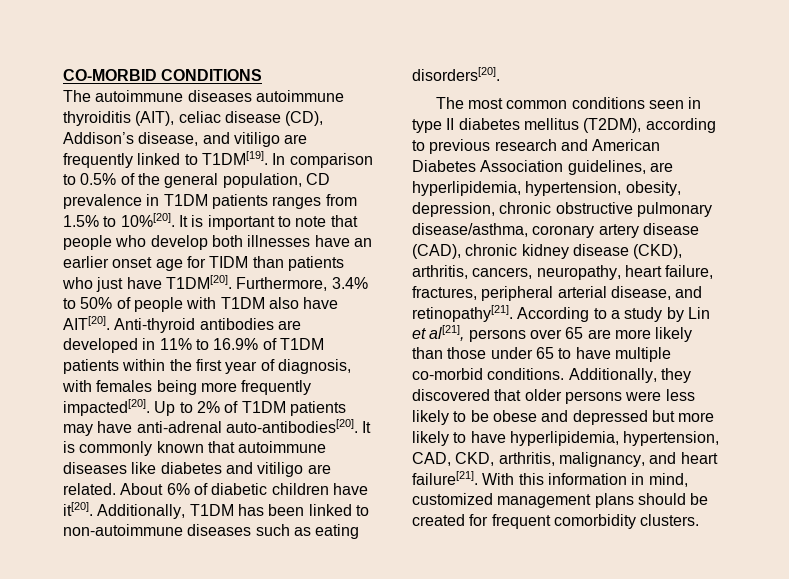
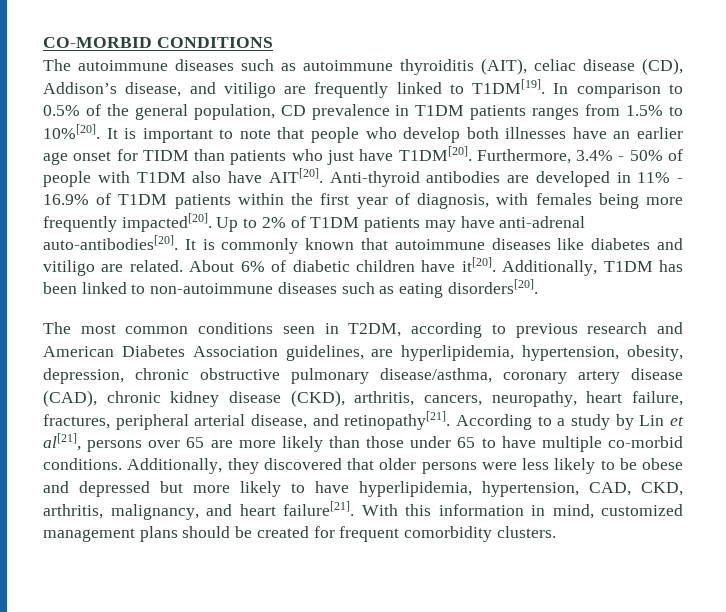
- The autoimmune diseases autoimmune thyroiditis (AIT), celiac disease (CD), Addison’s disease, and vitiligo are frequently linked to T1DM[19].
+ The autoimmune diseases such as autoimmune thyroiditis (AIT), celiac disease (CD), Addison’s disease, and vitiligo are frequently linked to T1DM[19].
- It is important to note that people who develop both illnesses have an earlier onset age for TIDM than patients who just have T1DM[20].
+ It is important to note that people who develop both illnesses have an earlier age onset for TIDM than patients who just have T1DM[20].
- Furthermore, 3.4% to 50% of people with T1DM also have AIT[20].
+ Furthermore, 3.4% - 50% of people with T1DM also have AIT[20].
- Anti-thyroid antibodies are developed in 11% to 16.9% of T1DM patients within the first year of diagnosis, with females being more frequently impacted[20].
+ Anti-thyroid antibodies are developed in 11% - 16.9% of T1DM patients within the first year of diagnosis, with females being more frequently impacted[20].
- The most common conditions seen in type II diabetes mellitus (T2DM), according to previous research and American Diabetes Association guidelines, are hyperlipidemia, hypertension, obesity, depression, chronic obstructive pulmonary disease/asthma, coronary artery disease (CAD), chronic kidney disease (CKD), arthritis, cancers, neuropathy, heart failure, fractures, peripheral arterial disease, and retinopathy[21].
+ The most common conditions seen in T2DM, according to previous research and American Diabetes Association guidelines, are hyperlipidemia, hypertension, obesity, depression, chronic obstructive pulmonary disease/asthma, coronary artery disease (CAD), chronic kidney disease (CKD), arthritis, cancers, neuropathy, heart failure, fractures, peripheral arterial disease, and retinopathy[21].

